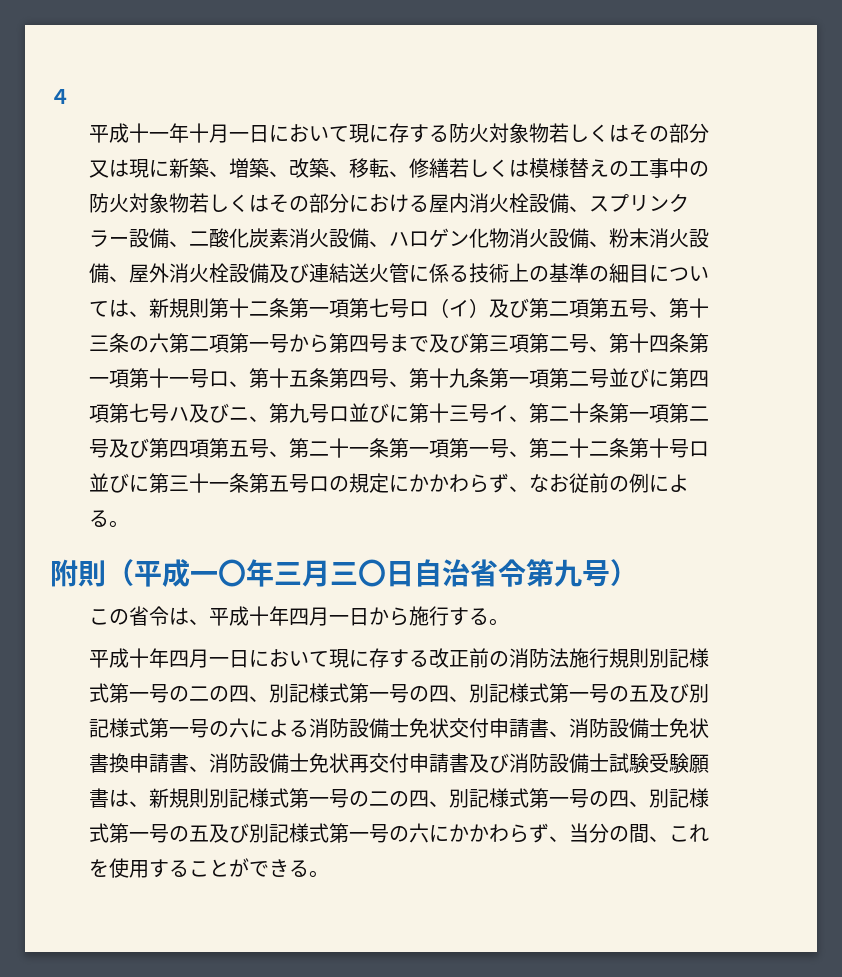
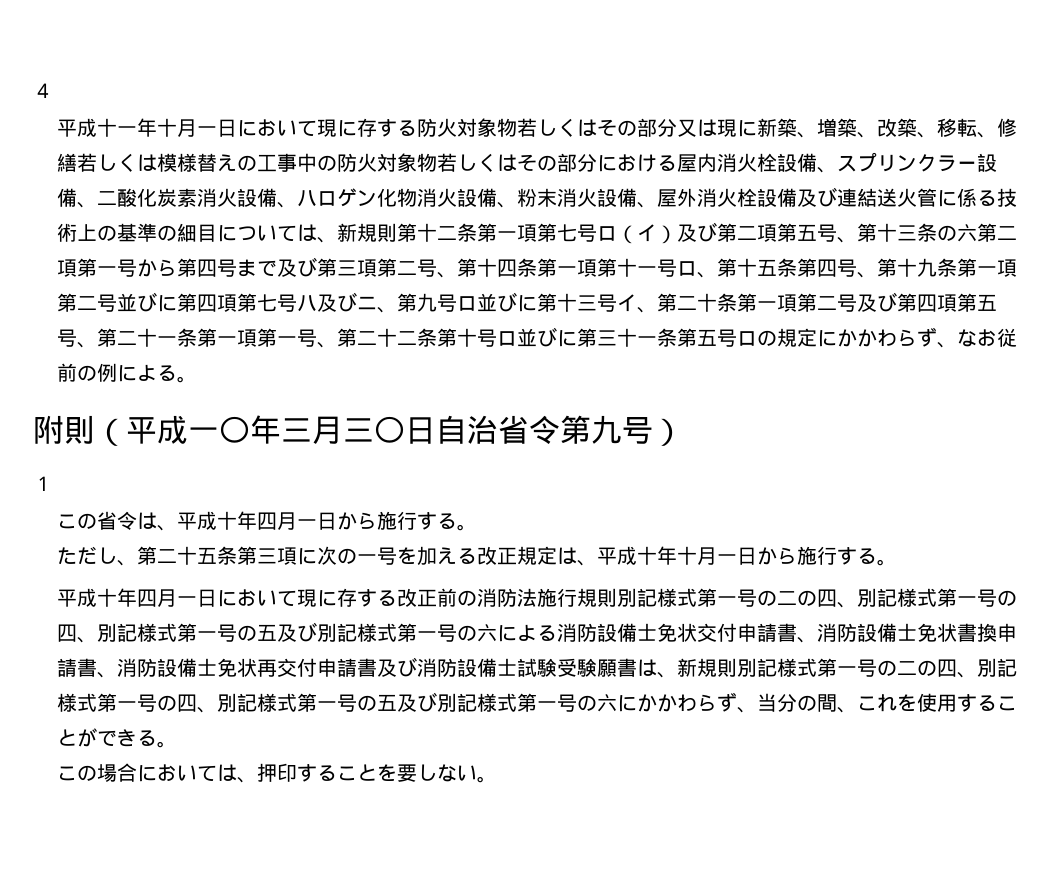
+ １
+ ただし、第二十五条第三項に次の一号を加える改正規定は、平成十年十月一日から施行する。
+ この場合においては、押印することを要しない。

